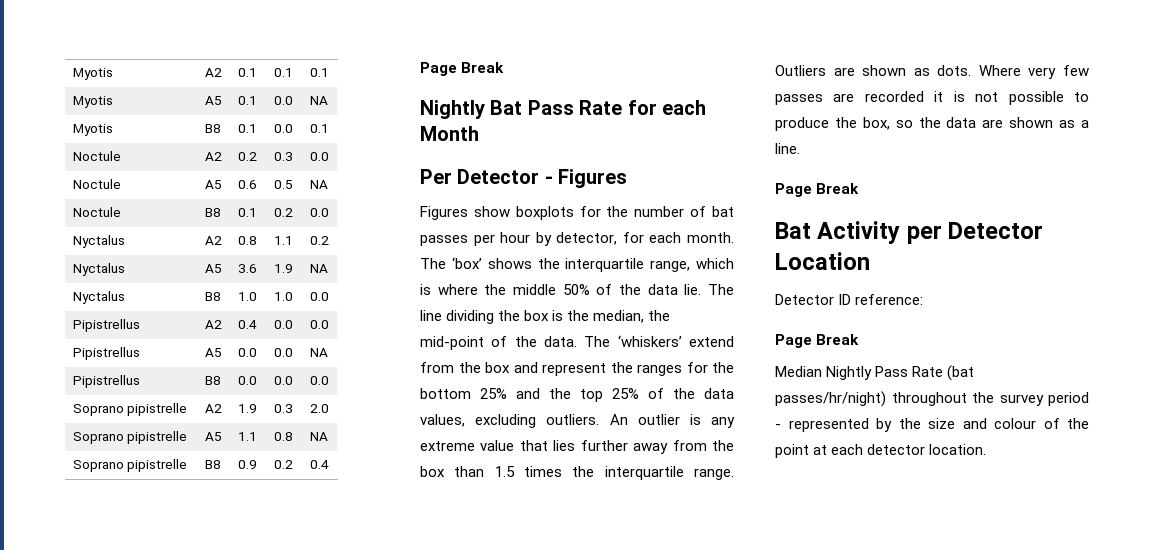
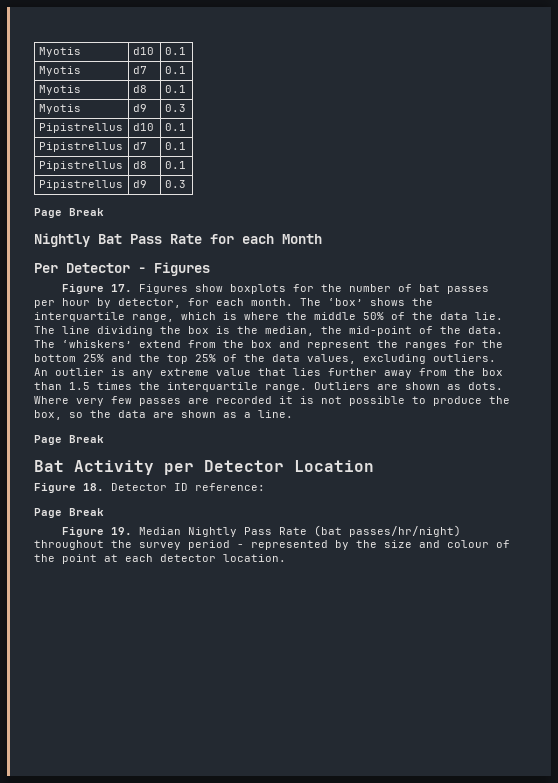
- Myotis | A2 | 0.1 | 0.1 | 0.1
- Myotis | A5 | 0.1 | 0.0 | NA
- Myotis | B8 | 0.1 | 0.0 | 0.1
- Noctule | A2 | 0.2 | 0.3 | 0.0
- Noctule | A5 | 0.6 | 0.5 | NA
- Noctule | B8 | 0.1 | 0.2 | 0.0
- Nyctalus | A2 | 0.8 | 1.1 | 0.2
- Nyctalus | A5 | 3.6 | 1.9 | NA
- Nyctalus | B8 | 1.0 | 1.0 | 0.0
- Pipistrellus | A2 | 0.4 | 0.0 | 0.0
- Pipistrellus | A5 | 0.0 | 0.0 | NA
- Pipistrellus | B8 | 0.0 | 0.0 | 0.0
- Soprano pipistrelle | A2 | 1.9 | 0.3 | 2.0
- Soprano pipistrelle | A5 | 1.1 | 0.8 | NA
- Soprano pipistrelle | B8 | 0.9 | 0.2 | 0.4
+ Myotis | d10 | 0.1
+ Myotis | d7 | 0.1
+ Myotis | d8 | 0.1
+ Myotis | d9 | 0.3
+ Pipistrellus | d10 | 0.1
+ Pipistrellus | d7 | 0.1
+ Pipistrellus | d8 | 0.1
+ Pipistrellus | d9 | 0.3
- Figures show boxplots for the number of bat passes per hour by detector, for each month.
+ Figure 17. Figures show boxplots for the number of bat passes per hour by detector, for each month.
- Detector ID reference:
+ Figure 18. Detector ID reference:
- Median Nightly Pass Rate (bat passes/hr/night) throughout the survey period - represented by the size and colour of the point at each detector location.
+ Figure 19. Median Nightly Pass Rate (bat passes/hr/night) throughout the survey period - represented by the size and colour of the point at each detector location.

